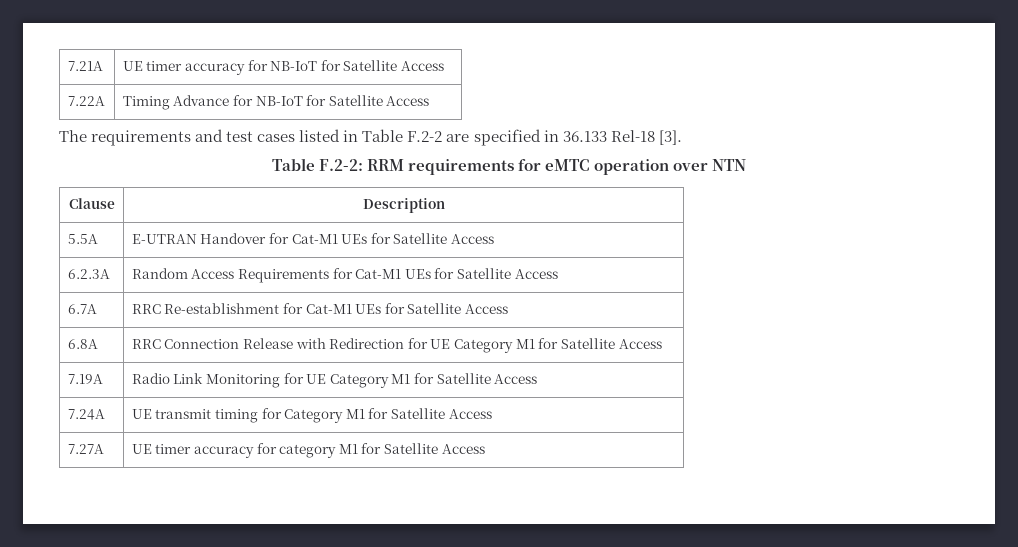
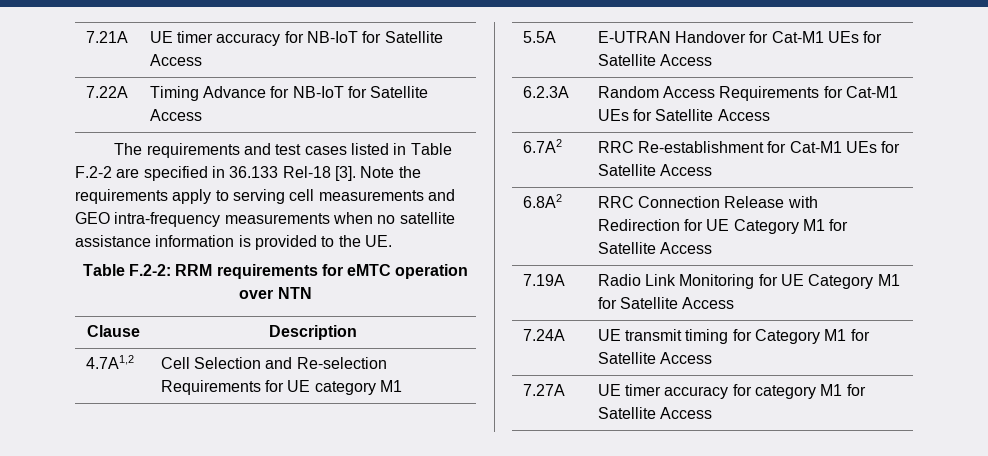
+ Note the requirements apply to serving cell measurements and GEO intra-frequency measurements when no satellite assistance information is provided to the UE.
+ 4.7A1,2 | Cell Selection and Re-selection Requirements for UE category M1
- 6.7A | RRC Re-establishment for Cat-M1 UEs for Satellite Access
+ 6.7A2 | RRC Re-establishment for Cat-M1 UEs for Satellite Access
- 6.8A | RRC Connection Release with Redirection for UE Category M1 for Satellite Access
+ 6.8A2 | RRC Connection Release with Redirection for UE Category M1 for Satellite Access

